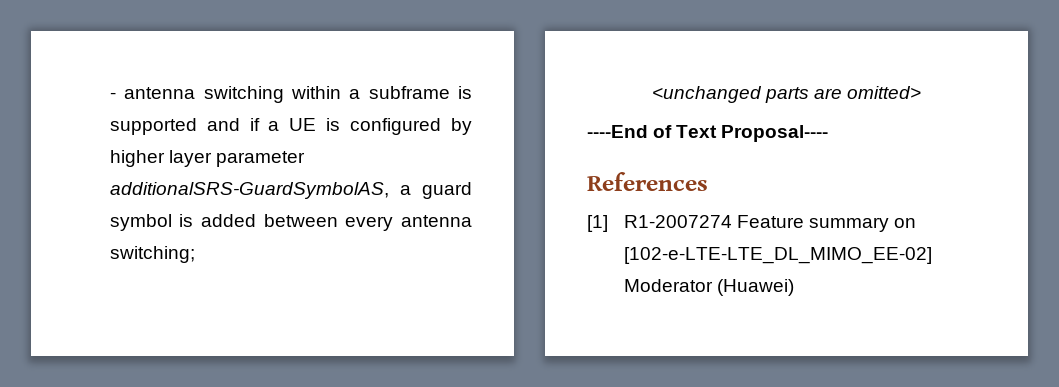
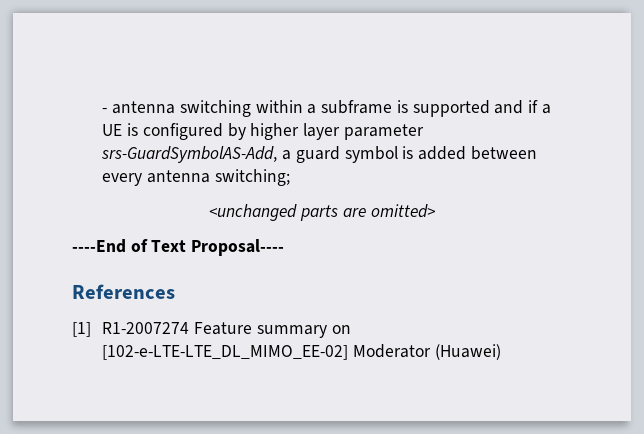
- - antenna switching within a subframe is supported and if a UE is configured by higher layer parameter additionalSRS-GuardSymbolAS, a guard symbol is added between every antenna switching;
+ - antenna switching within a subframe is supported and if a UE is configured by higher layer parameter srs-GuardSymbolAS-Add, a guard symbol is added between every antenna switching;

